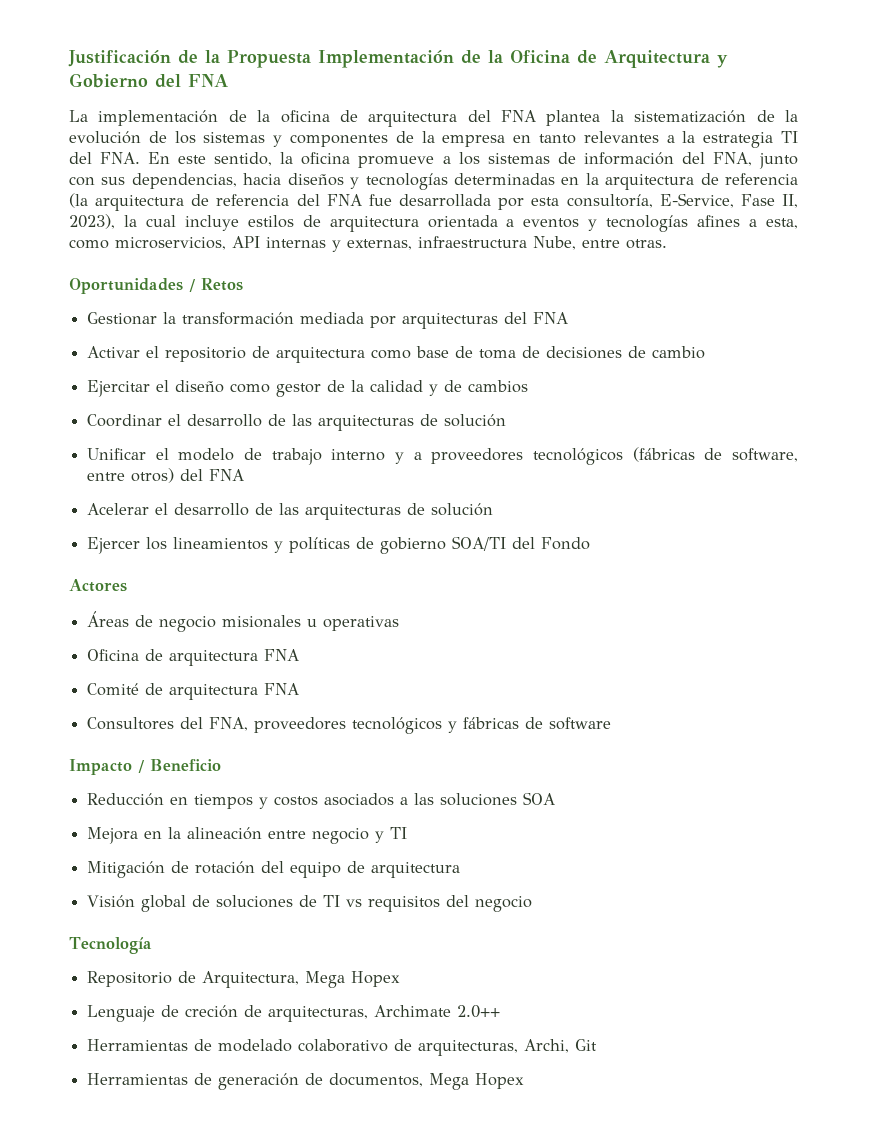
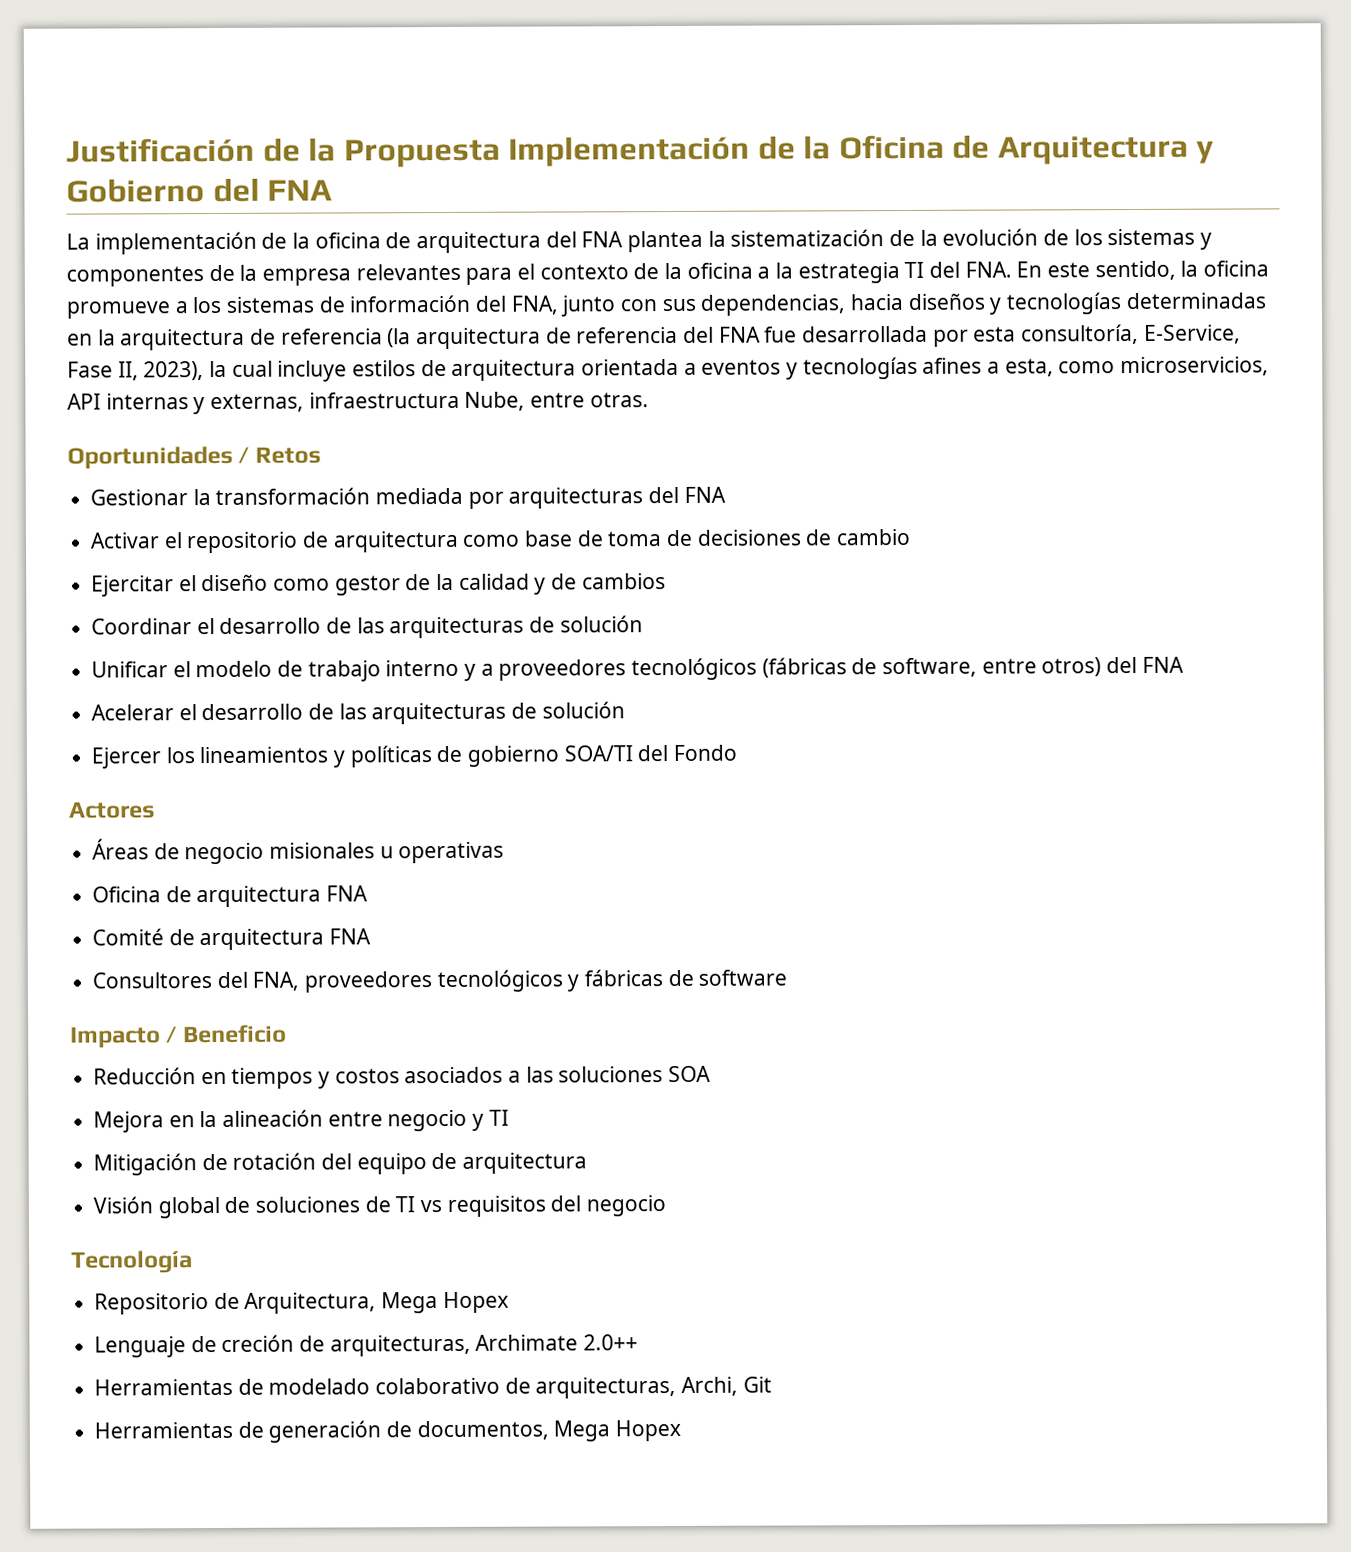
- La implementación de la oficina de arquitectura del FNA plantea la sistematización de la evolución de los sistemas y componentes de la empresa en tanto relevantes a la estrategia TI del FNA. En este sentido, la oficina promueve a los sistemas de información del FNA, junto con sus dependencias, hacia diseños y tecnologías determinadas en la arquitectura de referencia (la arquitectura de referencia del FNA fue desarrollada por esta consultoría, E-Service, Fase II, 2023), la cual incluye estilos de arquitectura orientada a eventos y tecnologías afines a esta, como microservicios, API internas y externas, infraestructura Nube, entre otras.
+ La implementación de la oficina de arquitectura del FNA plantea la sistematización de la evolución de los sistemas y componentes de la empresa relevantes para el contexto de la oficina a la estrategia TI del FNA. En este sentido, la oficina promueve a los sistemas de información del FNA, junto con sus dependencias, hacia diseños y tecnologías determinadas en la arquitectura de referencia (la arquitectura de referencia del FNA fue desarrollada por esta consultoría, E-Service, Fase II, 2023), la cual incluye estilos de arquitectura orientada a eventos y tecnologías afines a esta, como microservicios, API internas y externas, infraestructura Nube, entre otras.

